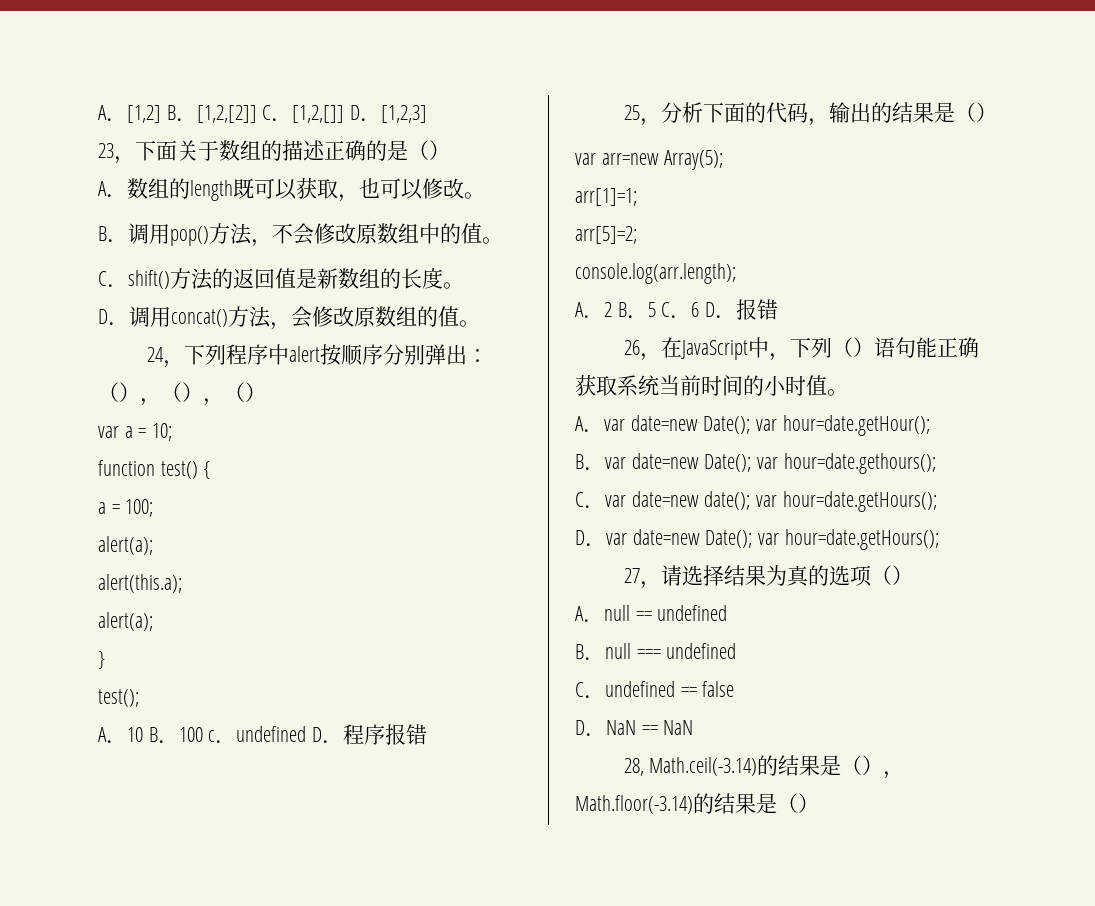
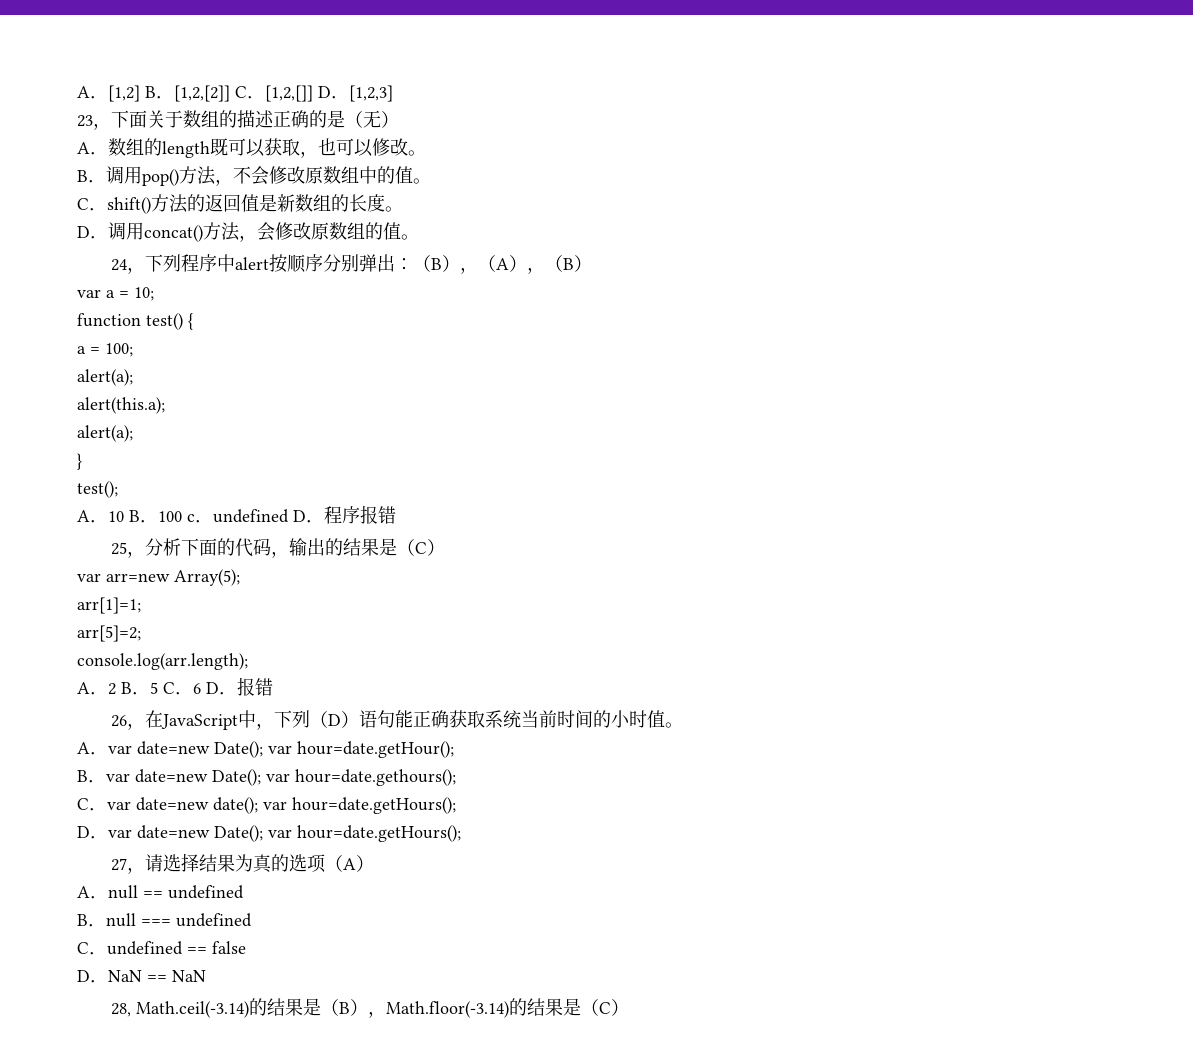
- 23，下面关于数组的描述正确的是（）
+ 23，下面关于数组的描述正确的是（无）
- 24，下列程序中alert按顺序分别弹出：（），（），（）
+ 24，下列程序中alert按顺序分别弹出：（B），（A），（B）
- 25，分析下面的代码，输出的结果是（）
+ 25，分析下面的代码，输出的结果是（C）
- 26，在JavaScript中，下列（）语句能正确获取系统当前时间的小时值。
+ 26，在JavaScript中，下列（D）语句能正确获取系统当前时间的小时值。
- 27，请选择结果为真的选项（）
+ 27，请选择结果为真的选项（A）
- 28, Math.ceil(-3.14)的结果是（），Math.floor(-3.14)的结果是（）
+ 28, Math.ceil(-3.14)的结果是（B），Math.floor(-3.14)的结果是（C）

